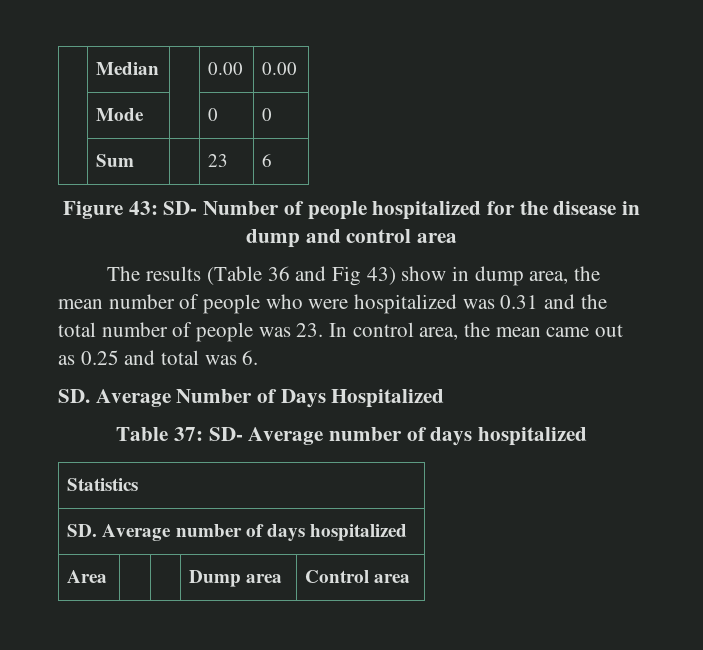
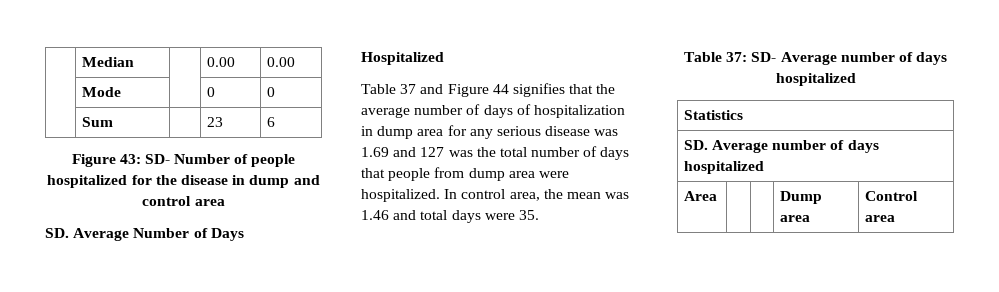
- The results (Table 36 and Fig 43) show in dump area, the mean number of people who were hospitalized was 0.31 and the total number of people was 23. In control area, the mean came out as 0.25 and total was 6.
+ Table 37 and Figure 44 signifies that the average number of days of hospitalization in dump area for any serious disease was 1.69 and 127 was the total number of days that people from dump area were hospitalized. In control area, the mean was 1.46 and total days were 35.

